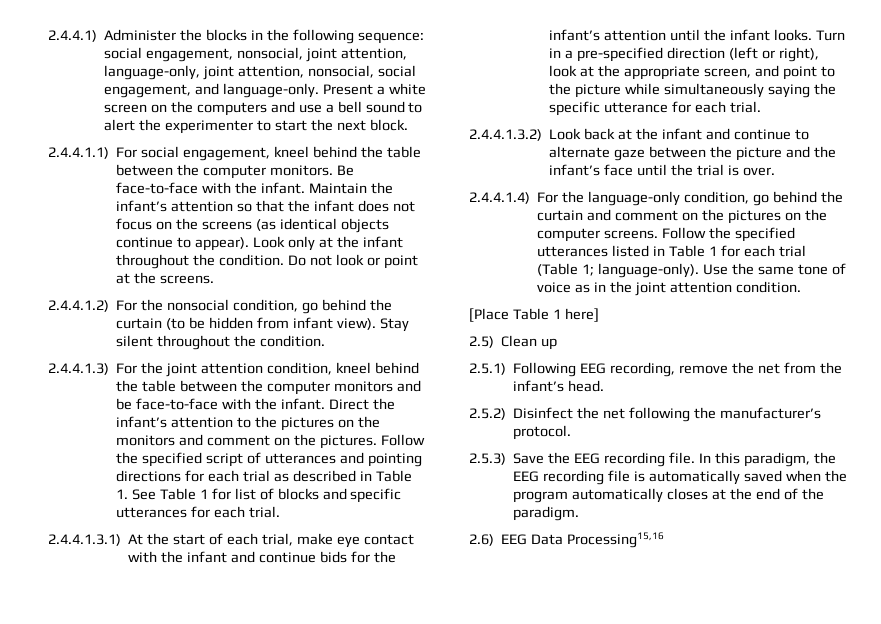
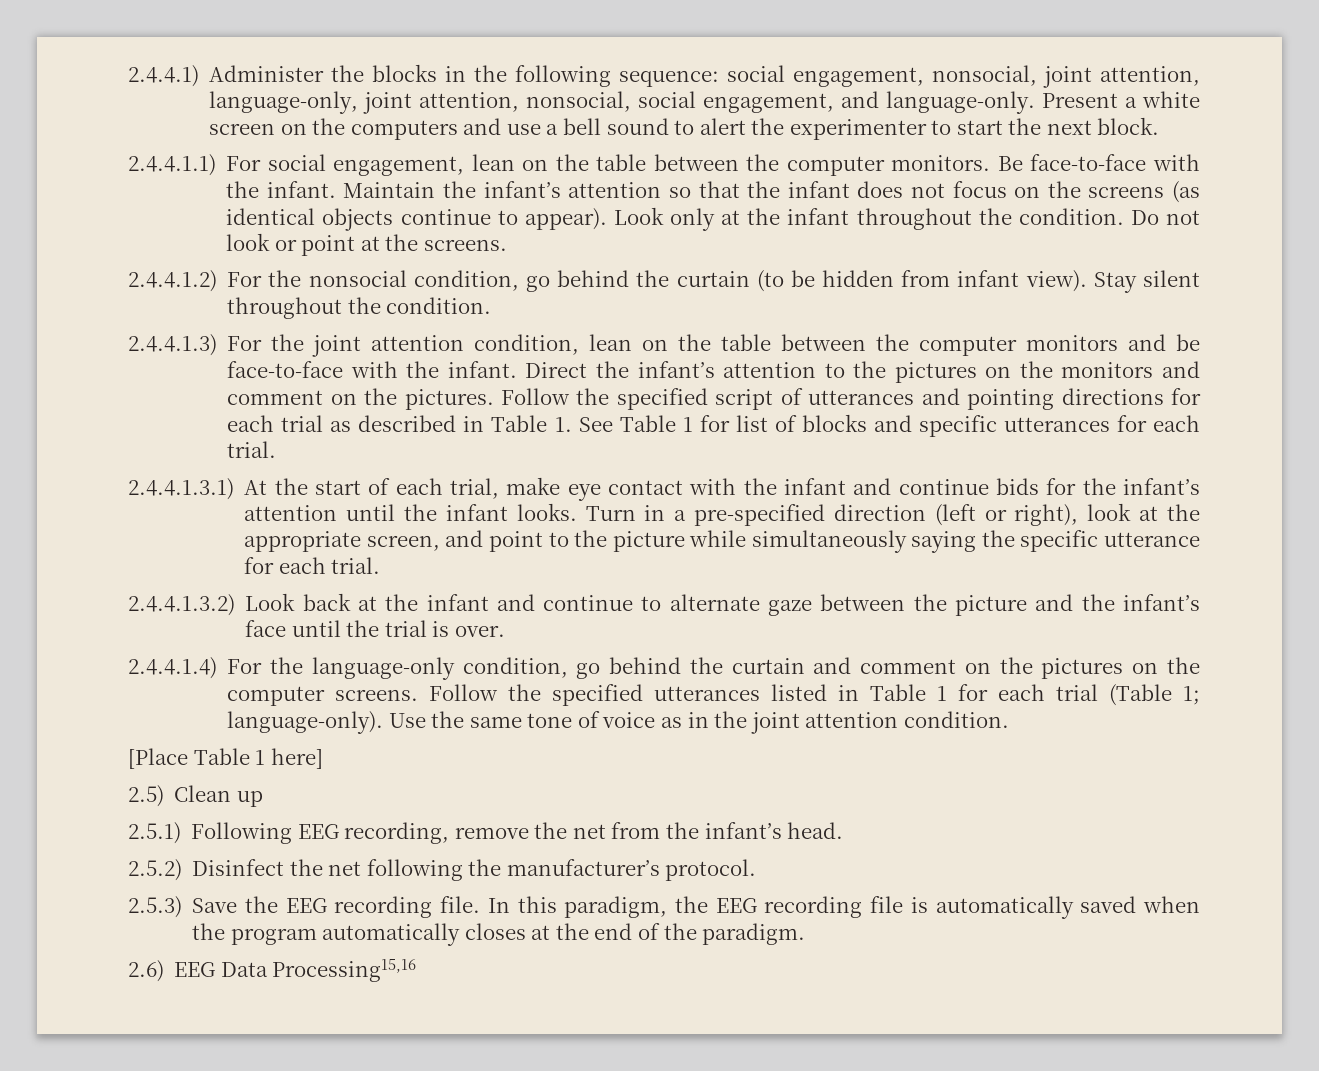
- 2.4.4.1.1) For social engagement, kneel behind the table between the computer monitors.
+ 2.4.4.1.1) For social engagement, lean on the table between the computer monitors.
- 2.4.4.1.3) For the joint attention condition, kneel behind the table between the computer monitors and be face-to-face with the infant.
+ 2.4.4.1.3) For the joint attention condition, lean on the table between the computer monitors and be face-to-face with the infant.

